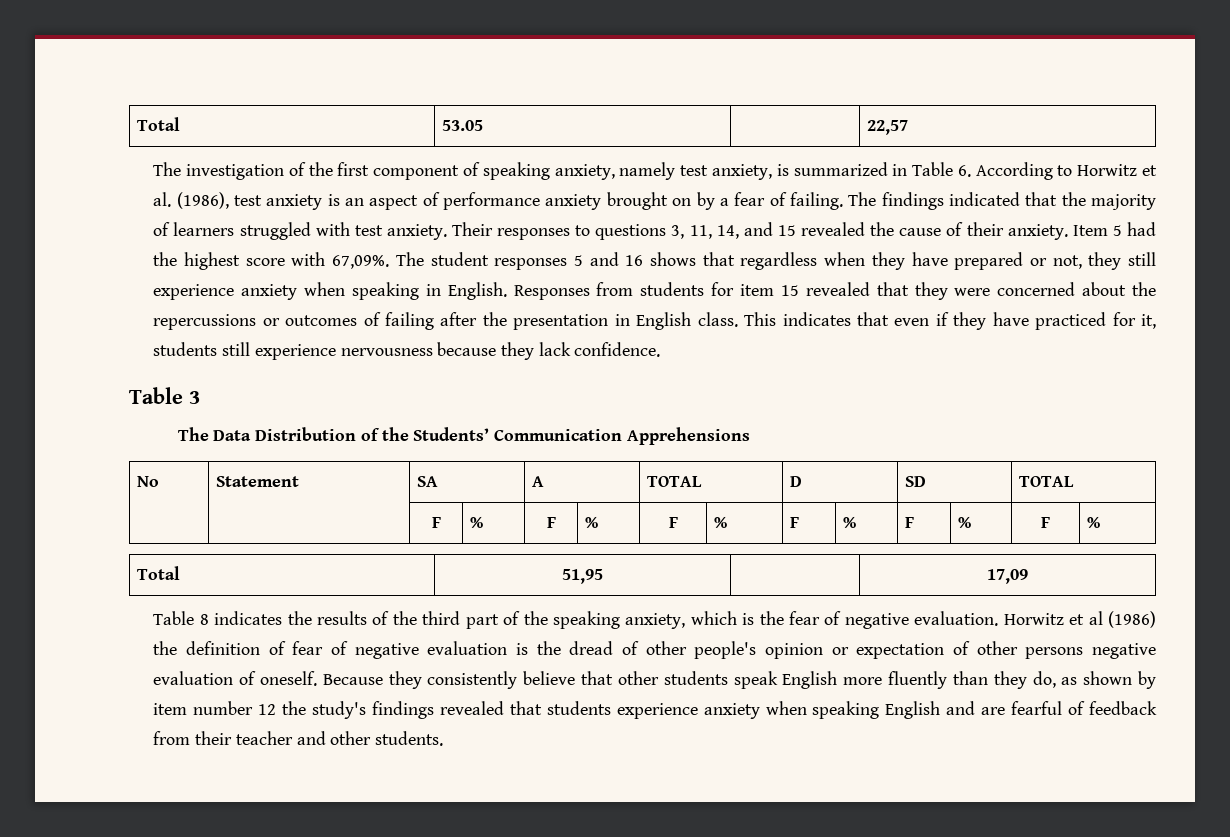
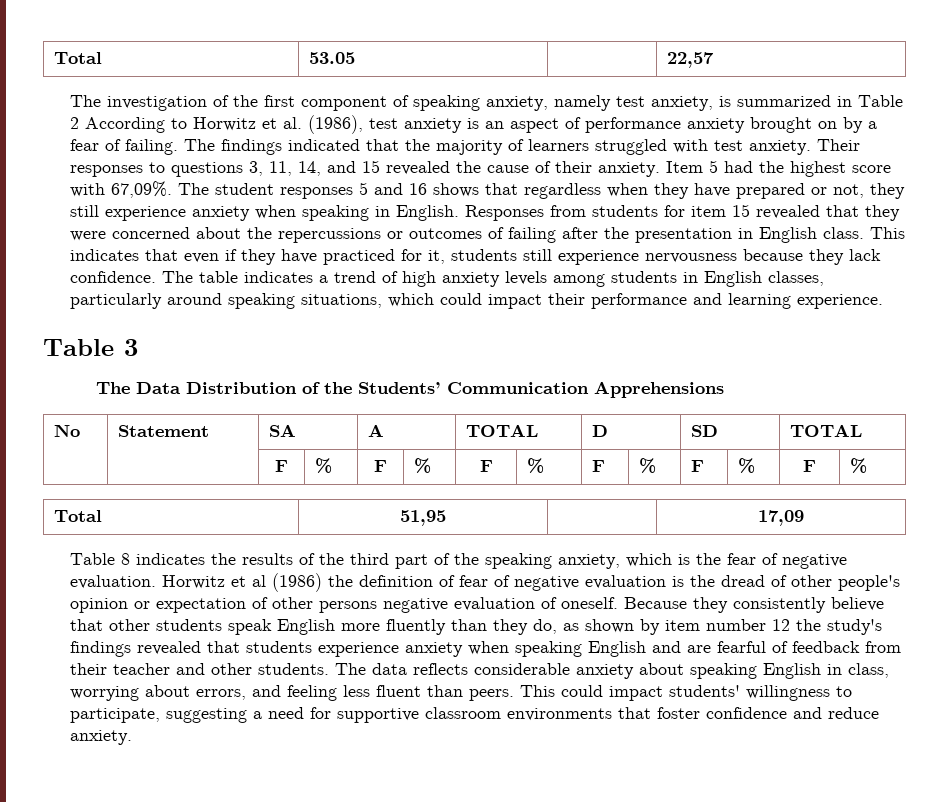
- The investigation of the first component of speaking anxiety, namely test anxiety, is summarized in Table 6. According to Horwitz et al. (1986), test anxiety is an aspect of performance anxiety brought on by a fear of failing.
+ The investigation of the first component of speaking anxiety, namely test anxiety, is summarized in Table 2 According to Horwitz et al. (1986), test anxiety is an aspect of performance anxiety brought on by a fear of failing.
+ The table indicates a trend of high anxiety levels among students in English classes, particularly around speaking situations, which could impact their performance and learning experience.
+ The data reflects considerable anxiety about speaking English in class, worrying about errors, and feeling less fluent than peers. This could impact students' willingness to participate, suggesting a need for supportive classroom environments that foster confidence and reduce anxiety.

